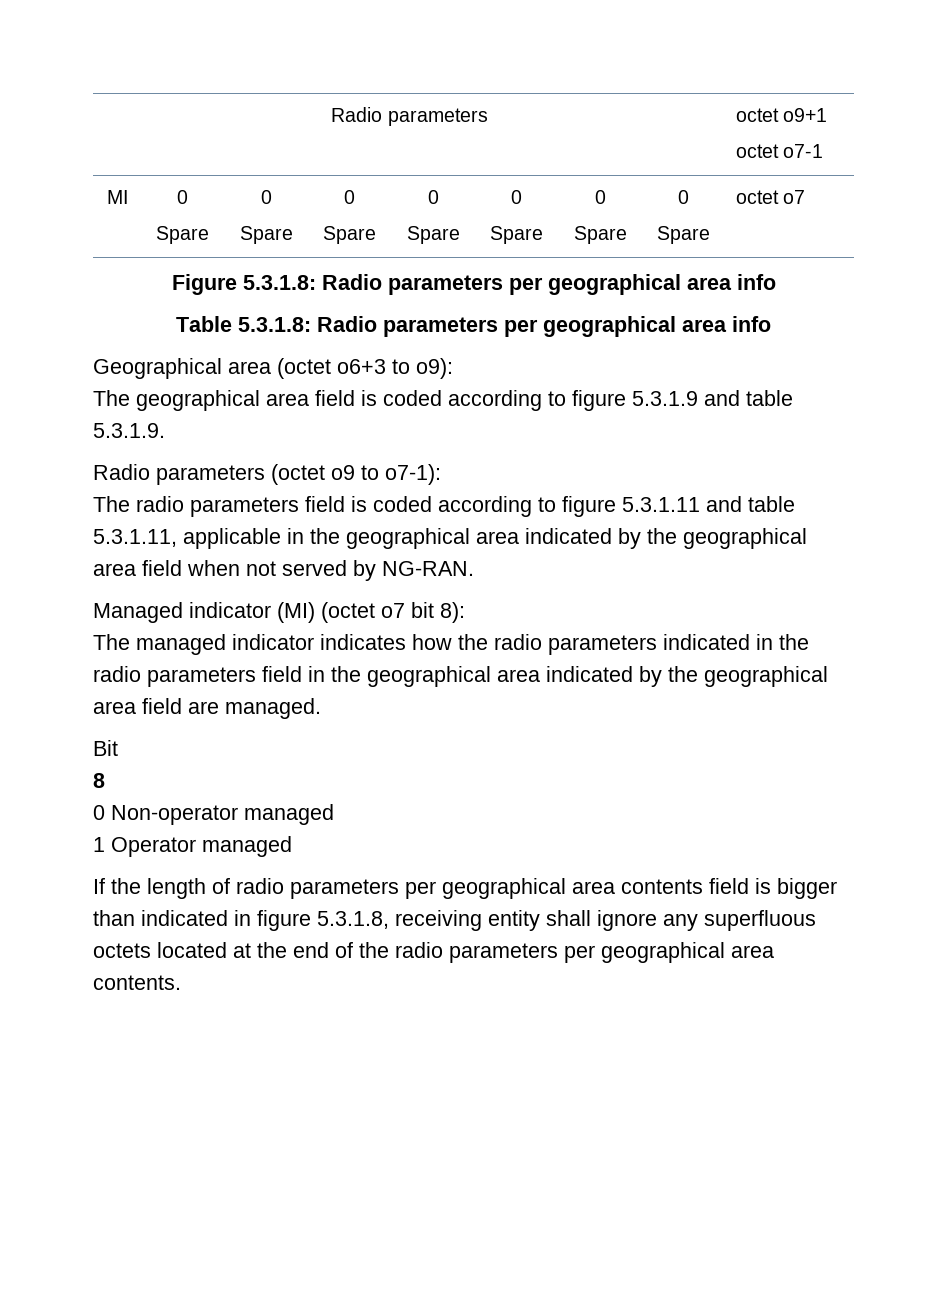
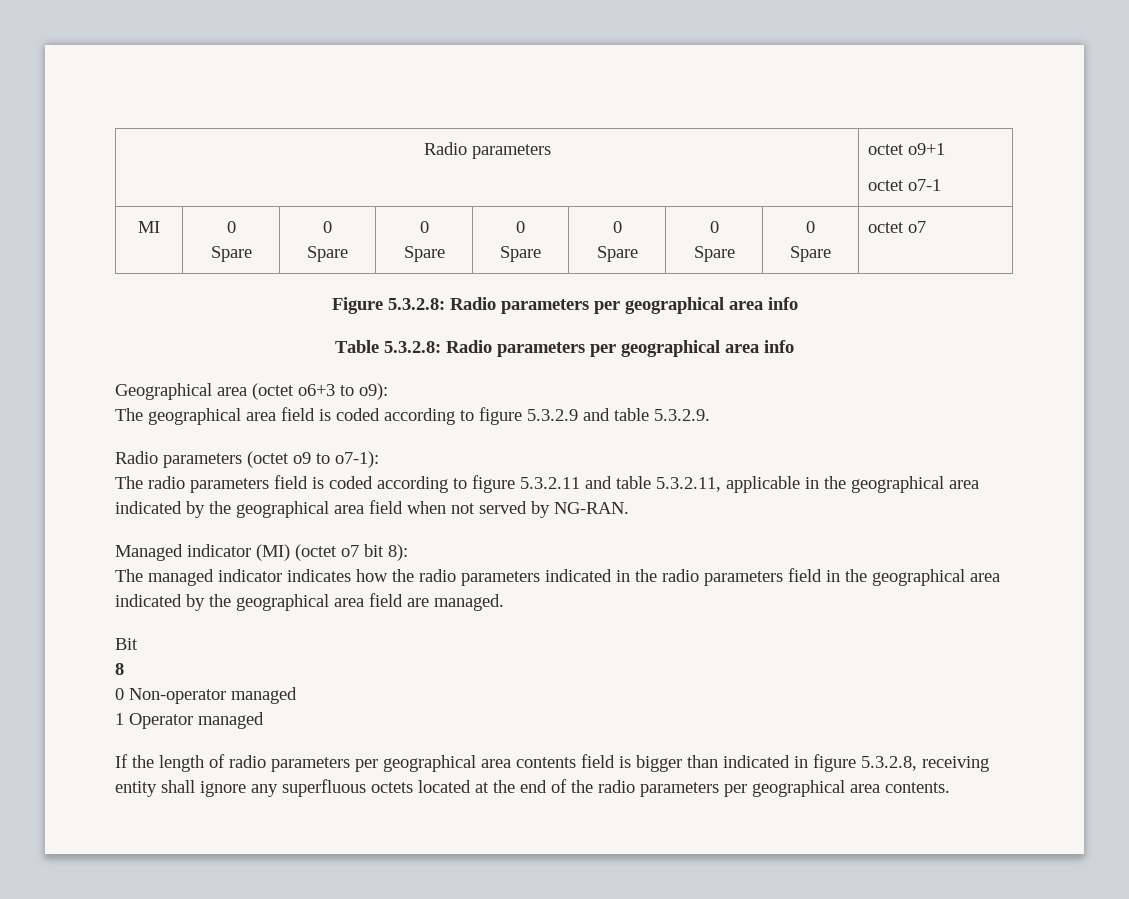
- Figure 5.3.1.8: Radio parameters per geographical area info
+ Figure 5.3.2.8: Radio parameters per geographical area info
- Table 5.3.1.8: Radio parameters per geographical area info
+ Table 5.3.2.8: Radio parameters per geographical area info
- The geographical area field is coded according to figure 5.3.1.9 and table 5.3.1.9.
+ The geographical area field is coded according to figure 5.3.2.9 and table 5.3.2.9.
- The radio parameters field is coded according to figure 5.3.1.11 and table 5.3.1.11, applicable in the geographical area indicated by the geographical area field when not served by NG-RAN.
+ The radio parameters field is coded according to figure 5.3.2.11 and table 5.3.2.11, applicable in the geographical area indicated by the geographical area field when not served by NG-RAN.
- If the length of radio parameters per geographical area contents field is bigger than indicated in figure 5.3.1.8, receiving entity shall ignore any superfluous octets located at the end of the radio parameters per geographical area contents.
+ If the length of radio parameters per geographical area contents field is bigger than indicated in figure 5.3.2.8, receiving entity shall ignore any superfluous octets located at the end of the radio parameters per geographical area contents.

